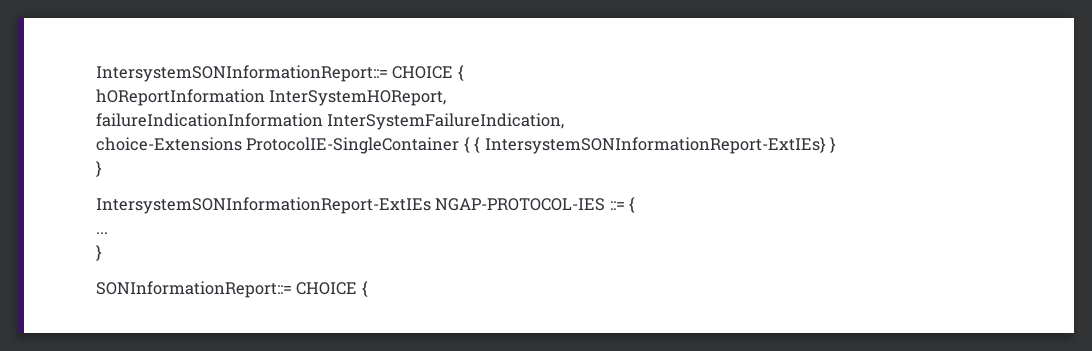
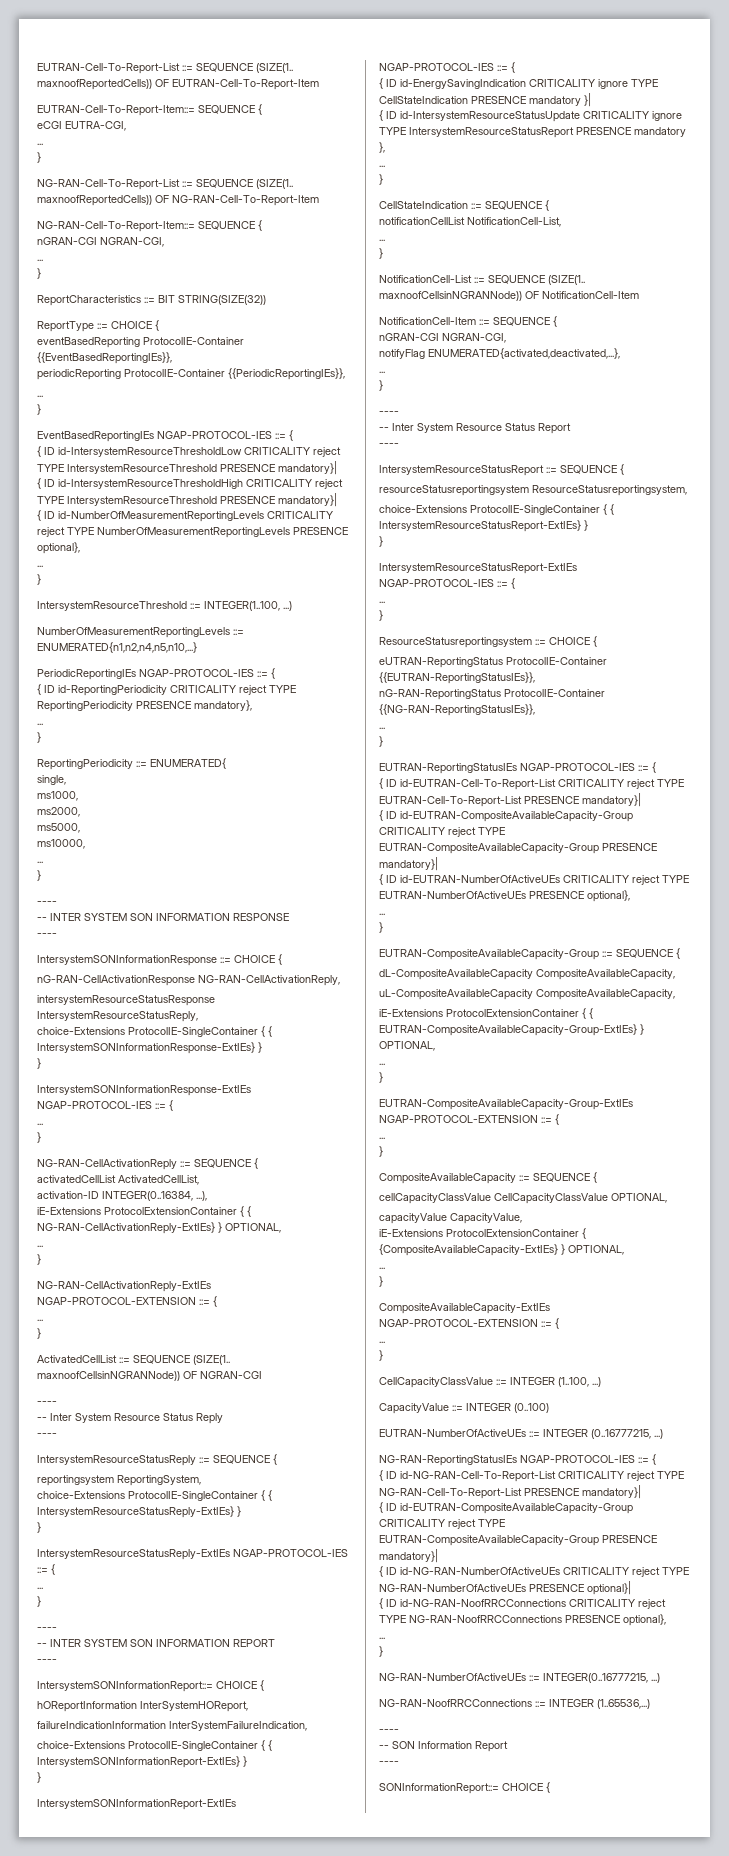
+ EUTRAN-Cell-To-Report-List ::= SEQUENCE (SIZE(1.. maxnoofReportedCells)) OF EUTRAN-Cell-To-Report-Item
+ EUTRAN-Cell-To-Report-Item::= SEQUENCE {
+ eCGI EUTRA-CGI,
+ ...
+ }
+ NG-RAN-Cell-To-Report-List ::= SEQUENCE (SIZE(1.. maxnoofReportedCells)) OF NG-RAN-Cell-To-Report-Item
+ NG-RAN-Cell-To-Report-Item::= SEQUENCE {
+ nGRAN-CGI NGRAN-CGI,
+ ...
+ }
+ ReportCharacteristics ::= BIT STRING(SIZE(32))
+ ReportType ::= CHOICE {
+ eventBasedReporting ProtocolIE-Container {{EventBasedReportingIEs}},
+ periodicReporting ProtocolIE-Container {{PeriodicReportingIEs}},
+ ...
+ }
+ EventBasedReportingIEs NGAP-PROTOCOL-IES ::= {
+ { ID id-IntersystemResourceThresholdLow CRITICALITY reject TYPE IntersystemResourceThreshold PRESENCE mandatory}|
+ { ID id-IntersystemResourceThresholdHigh CRITICALITY reject TYPE IntersystemResourceThreshold PRESENCE mandatory}|
+ { ID id-NumberOfMeasurementReportingLevels CRITICALITY reject TYPE NumberOfMeasurementReportingLevels PRESENCE optional},
+ ...
+ }
+ IntersystemResourceThreshold ::= INTEGER(1..100, ...)
+ NumberOfMeasurementReportingLevels ::= ENUMERATED{n1,n2,n4,n5,n10,...}
+ PeriodicReportingIEs NGAP-PROTOCOL-IES ::= {
+ { ID id-ReportingPeriodicity CRITICALITY reject TYPE ReportingPeriodicity PRESENCE mandatory},
+ ...
+ }
+ ReportingPeriodicity ::= ENUMERATED{
+ single,
+ ms1000,
+ ms2000,
+ ms5000,
+ ms10000,
+ ...
+ }
+ ----
+ -- INTER SYSTEM SON INFORMATION RESPONSE
+ ----
+ IntersystemSONInformationResponse ::= CHOICE {
+ nG-RAN-CellActivationResponse NG-RAN-CellActivationReply,
+ intersystemResourceStatusResponse IntersystemResourceStatusReply,
+ choice-Extensions ProtocolIE-SingleContainer { { IntersystemSONInformationResponse-ExtIEs} }
+ }
+ IntersystemSONInformationResponse-ExtIEs NGAP-PROTOCOL-IES ::= {
+ ...
+ }
+ NG-RAN-CellActivationReply ::= SEQUENCE {
+ activatedCellList ActivatedCellList,
+ activation-ID INTEGER(0..16384, ...),
+ iE-Extensions ProtocolExtensionContainer { { NG-RAN-CellActivationReply-ExtIEs} } OPTIONAL,
+ ...
+ }
+ NG-RAN-CellActivationReply-ExtIEs NGAP-PROTOCOL-EXTENSION ::= {
+ ...
+ }
+ ActivatedCellList ::= SEQUENCE (SIZE(1.. maxnoofCellsinNGRANNode)) OF NGRAN-CGI
+ ----
+ -- Inter System Resource Status Reply
+ ----
+ IntersystemResourceStatusReply ::= SEQUENCE {
+ reportingsystem ReportingSystem,
+ choice-Extensions ProtocolIE-SingleContainer { { IntersystemResourceStatusReply-ExtIEs} }
+ }
+ IntersystemResourceStatusReply-ExtIEs NGAP-PROTOCOL-IES ::= {
+ ...
+ }
+ ----
+ -- INTER SYSTEM SON INFORMATION REPORT
+ ----
+ { ID id-EnergySavingIndication CRITICALITY ignore TYPE CellStateIndication PRESENCE mandatory }|
+ { ID id-IntersystemResourceStatusUpdate CRITICALITY ignore TYPE IntersystemResourceStatusReport PRESENCE mandatory },
  ...
  }
+ CellStateIndication ::= SEQUENCE {
+ notificationCellList NotificationCell-List,
+ ...
+ }
+ NotificationCell-List ::= SEQUENCE (SIZE(1.. maxnoofCellsinNGRANNode)) OF NotificationCell-Item
+ NotificationCell-Item ::= SEQUENCE {
+ nGRAN-CGI NGRAN-CGI,
+ notifyFlag ENUMERATED{activated,deactivated,...},
+ ...
+ }
+ ----
+ -- Inter System Resource Status Report
+ ----
+ IntersystemResourceStatusReport ::= SEQUENCE {
+ resourceStatusreportingsystem ResourceStatusreportingsystem,
+ choice-Extensions ProtocolIE-SingleContainer { { IntersystemResourceStatusReport-ExtIEs} }
+ }
+ IntersystemResourceStatusReport-ExtIEs NGAP-PROTOCOL-IES ::= {
+ ...
+ }
+ ResourceStatusreportingsystem ::= CHOICE {
+ eUTRAN-ReportingStatus ProtocolIE-Container {{EUTRAN-ReportingStatusIEs}},
+ nG-RAN-ReportingStatus ProtocolIE-Container {{NG-RAN-ReportingStatusIEs}},
+ ...
+ }
+ EUTRAN-ReportingStatusIEs NGAP-PROTOCOL-IES ::= {
+ { ID id-EUTRAN-Cell-To-Report-List CRITICALITY reject TYPE EUTRAN-Cell-To-Report-List PRESENCE mandatory}|
+ { ID id-EUTRAN-CompositeAvailableCapacity-Group CRITICALITY reject TYPE EUTRAN-CompositeAvailableCapacity-Group PRESENCE mandatory}|
+ { ID id-EUTRAN-NumberOfActiveUEs CRITICALITY reject TYPE EUTRAN-NumberOfActiveUEs PRESENCE optional},
+ ...
+ }
+ EUTRAN-CompositeAvailableCapacity-Group ::= SEQUENCE {
+ dL-CompositeAvailableCapacity CompositeAvailableCapacity,
+ uL-CompositeAvailableCapacity CompositeAvailableCapacity,
+ iE-Extensions ProtocolExtensionContainer { { EUTRAN-CompositeAvailableCapacity-Group-ExtIEs} } OPTIONAL,
+ ...
+ }
+ EUTRAN-CompositeAvailableCapacity-Group-ExtIEs NGAP-PROTOCOL-EXTENSION ::= {
+ ...
+ }
+ CompositeAvailableCapacity ::= SEQUENCE {
+ cellCapacityClassValue CellCapacityClassValue OPTIONAL,
+ capacityValue CapacityValue,
+ iE-Extensions ProtocolExtensionContainer { {CompositeAvailableCapacity-ExtIEs} } OPTIONAL,
+ ...
+ }
+ CompositeAvailableCapacity-ExtIEs NGAP-PROTOCOL-EXTENSION ::= {
+ ...
+ }
+ CellCapacityClassValue ::= INTEGER (1..100, ...)
+ CapacityValue ::= INTEGER (0..100)
+ EUTRAN-NumberOfActiveUEs ::= INTEGER (0..16777215, ...)
+ NG-RAN-ReportingStatusIEs NGAP-PROTOCOL-IES ::= {
+ { ID id-NG-RAN-Cell-To-Report-List CRITICALITY reject TYPE NG-RAN-Cell-To-Report-List PRESENCE mandatory}|
+ { ID id-EUTRAN-CompositeAvailableCapacity-Group CRITICALITY reject TYPE EUTRAN-CompositeAvailableCapacity-Group PRESENCE mandatory}|
+ { ID id-NG-RAN-NumberOfActiveUEs CRITICALITY reject TYPE NG-RAN-NumberOfActiveUEs PRESENCE optional}|
+ { ID id-NG-RAN-NoofRRCConnections CRITICALITY reject TYPE NG-RAN-NoofRRCConnections PRESENCE optional},
+ ...
+ }
+ NG-RAN-NumberOfActiveUEs ::= INTEGER(0..16777215, ...)
+ NG-RAN-NoofRRCConnections ::= INTEGER (1..65536,...)
+ ----
+ -- SON Information Report
+ ----

